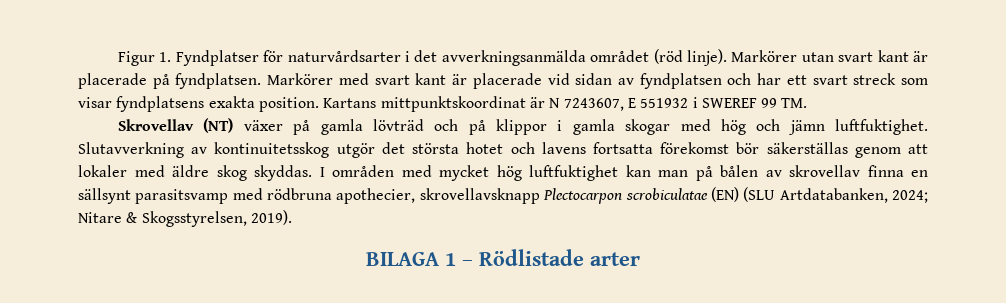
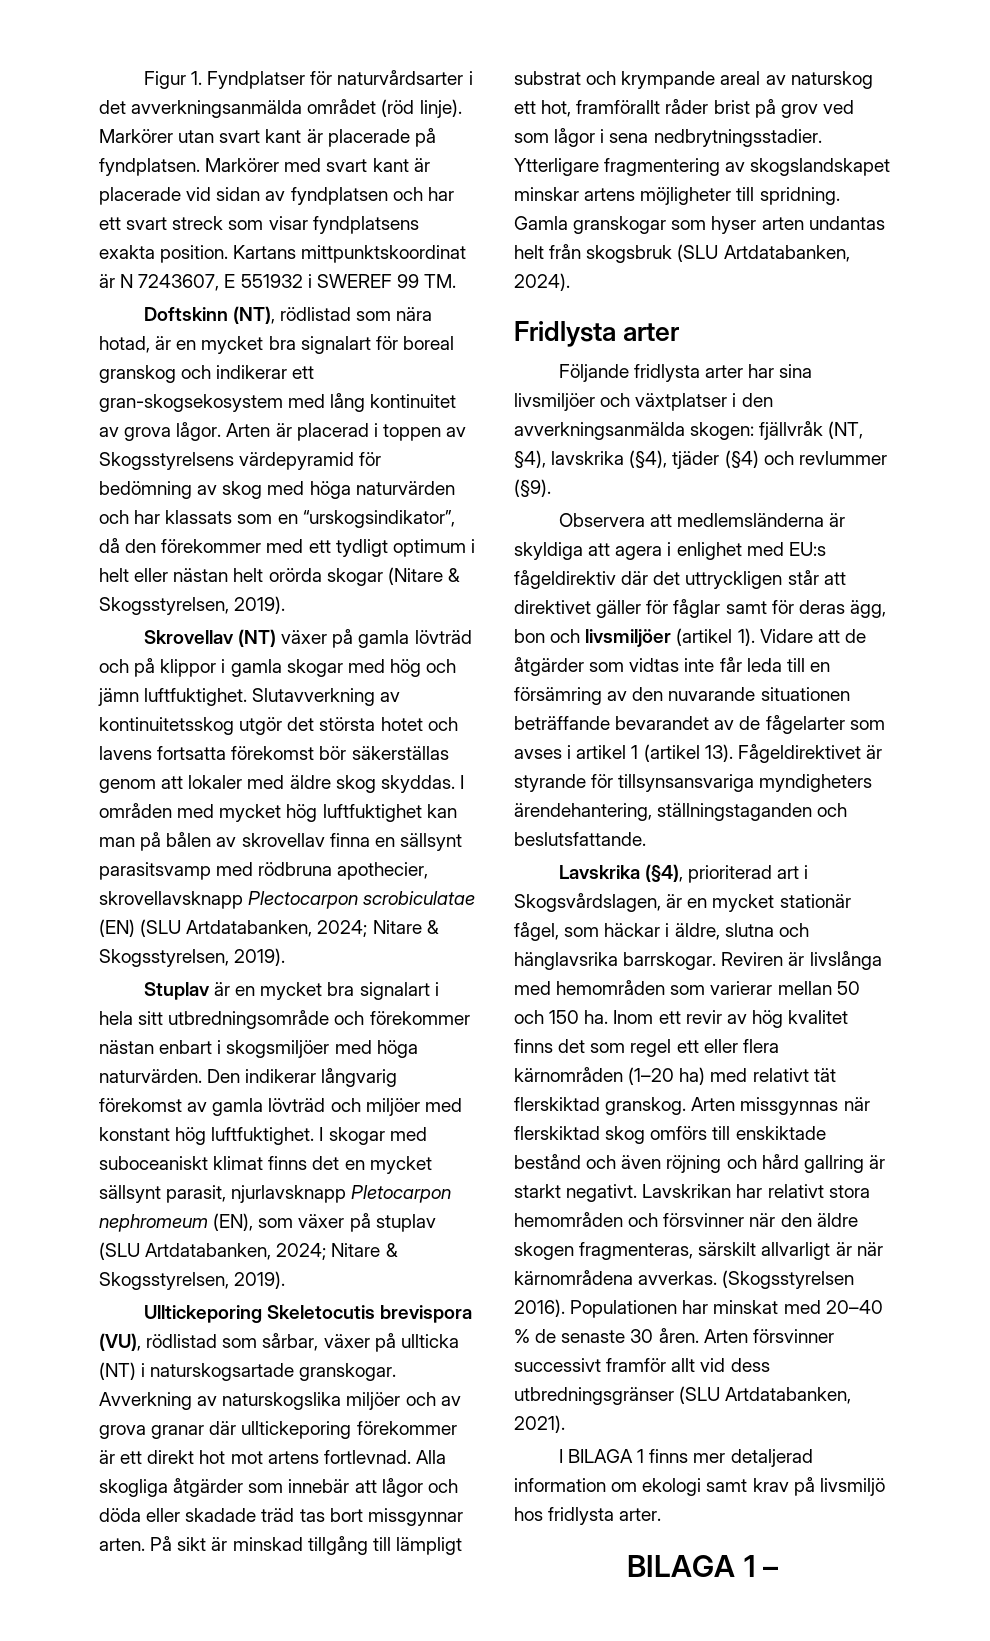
+ Doftskinn (NT), rödlistad som nära hotad, är en mycket bra signalart för boreal granskog och indikerar ett gran-skogsekosystem med lång kontinuitet av grova lågor. Arten är placerad i toppen av Skogsstyrelsens värdepyramid för bedömning av skog med höga naturvärden och har klassats som en “urskogsindikator”, då den förekommer med ett tydligt optimum i helt eller nästan helt orörda skogar (Nitare & Skogsstyrelsen, 2019).
+ Stuplav är en mycket bra signalart i hela sitt utbredningsområde och förekommer nästan enbart i skogsmiljöer med höga naturvärden. Den indikerar långvarig förekomst av gamla lövträd och miljöer med konstant hög luftfuktighet. I skogar med suboceaniskt klimat finns det en mycket sällsynt parasit, njurlavsknapp Pletocarpon nephromeum (EN), som växer på stuplav (SLU Artdatabanken, 2024; Nitare & Skogsstyrelsen, 2019).
+ Ulltickeporing Skeletocutis brevispora (VU), rödlistad som sårbar, växer på ullticka (NT) i naturskogsartade granskogar. Avverkning av naturskogslika miljöer och av grova granar där ulltickeporing förekommer är ett direkt hot mot artens fortlevnad. Alla skogliga åtgärder som innebär att lågor och döda eller skadade träd tas bort missgynnar arten. På sikt är minskad tillgång till lämpligt substrat och krympande areal av naturskog ett hot, framförallt råder brist på grov ved som lågor i sena nedbrytningsstadier. Ytterligare fragmentering av skogslandskapet minskar artens möjligheter till spridning. Gamla granskogar som hyser arten undantas helt från skogsbruk (SLU Artdatabanken, 2024).
+ Fridlysta arter
+ Följande fridlysta arter har sina livsmiljöer och växtplatser i den avverkningsanmälda skogen: fjällvråk (NT, §4), lavskrika (§4), tjäder (§4) och revlummer (§9).
+ Observera att medlemsländerna är skyldiga att agera i enlighet med EU:s fågeldirektiv där det uttryckligen står att direktivet gäller för fåglar samt för deras ägg, bon och livsmiljöer (artikel 1). Vidare att de åtgärder som vidtas inte får leda till en försämring av den nuvarande situationen beträffande bevarandet av de fågelarter som avses i artikel 1 (artikel 13). Fågeldirektivet är styrande för tillsynsansvariga myndigheters ärendehantering, ställningstaganden och beslutsfattande.
+ Lavskrika (§4), prioriterad art i Skogsvårdslagen, är en mycket stationär fågel, som häckar i äldre, slutna och hänglavsrika barrskogar. Reviren är livslånga med hemområden som varierar mellan 50 och 150 ha. Inom ett revir av hög kvalitet finns det som regel ett eller flera kärnområden (1–20 ha) med relativt tät flerskiktad granskog. Arten missgynnas när flerskiktad skog omförs till enskiktade bestånd och även röjning och hård gallring är starkt negativt. Lavskrikan har relativt stora hemområden och försvinner när den äldre skogen fragmenteras, särskilt allvarligt är när kärnområdena avverkas. (Skogsstyrelsen 2016). Populationen har minskat med 20–40 % de senaste 30 åren. Arten försvinner successivt framför allt vid dess utbredningsgränser (SLU Artdatabanken, 2021).
+ I BILAGA 1 finns mer detaljerad information om ekologi samt krav på livsmiljö hos fridlysta arter.
- BILAGA 1 – Rödlistade arter
+ BILAGA 1 –

